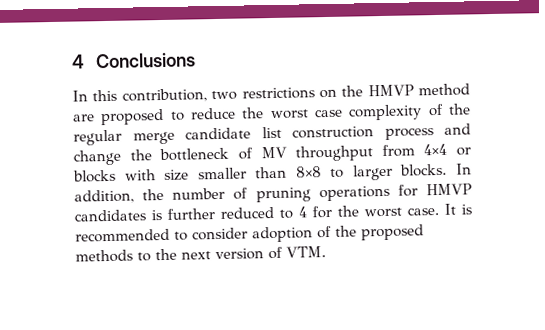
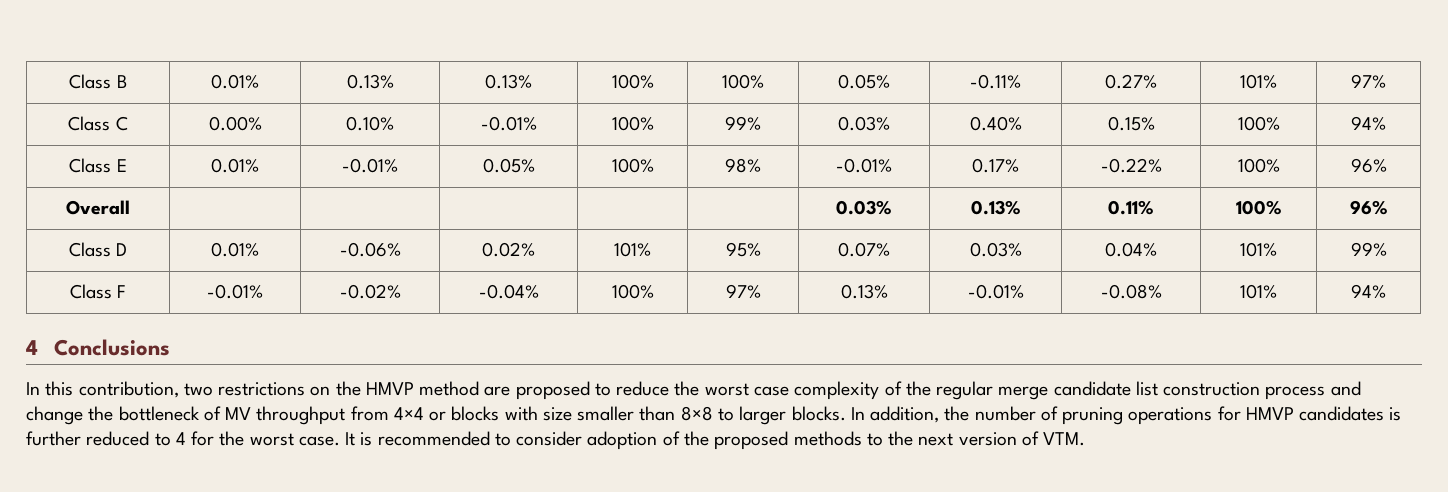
+ Class B | 0.01% | 0.13% | 0.13% | 100% | 100% | 0.05% | -0.11% | 0.27% | 101% | 97%
+ Class C | 0.00% | 0.10% | -0.01% | 100% | 99% | 0.03% | 0.40% | 0.15% | 100% | 94%
+ Class E | 0.01% | -0.01% | 0.05% | 100% | 98% | -0.01% | 0.17% | -0.22% | 100% | 96%
+ Overall | | | | | | 0.03% | 0.13% | 0.11% | 100% | 96%
+ Class D | 0.01% | -0.06% | 0.02% | 101% | 95% | 0.07% | 0.03% | 0.04% | 101% | 99%
+ Class F | -0.01% | -0.02% | -0.04% | 100% | 97% | 0.13% | -0.01% | -0.08% | 101% | 94%

